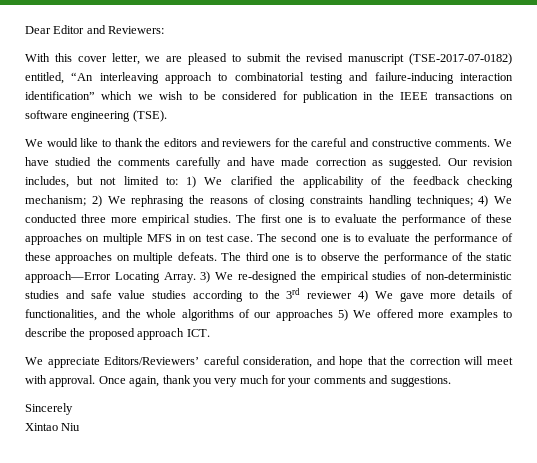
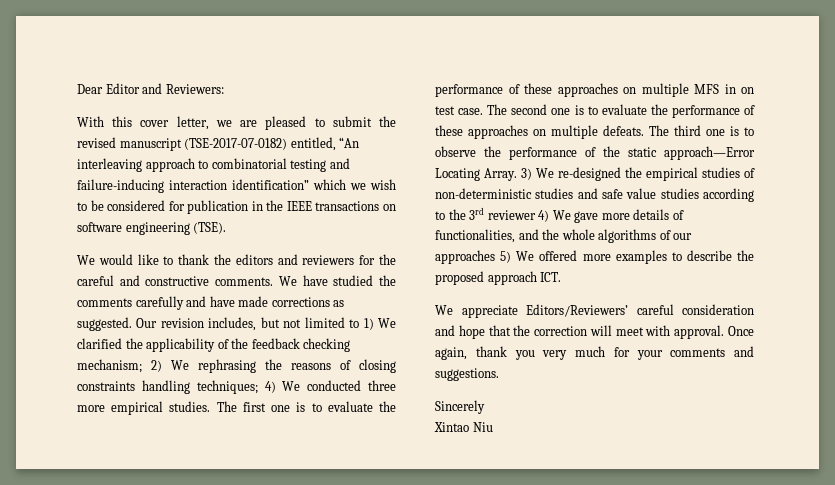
- We have studied the comments carefully and have made correction as suggested.
+ We have studied the comments carefully and have made corrections as suggested.
- Our revision includes, but not limited to: 1) We clarified the applicability of the feedback checking mechanism; 2) We rephrasing the reasons of closing constraints handling techniques; 4) We conducted three more empirical studies.
+ Our revision includes, but not limited to 1) We clarified the applicability of the feedback checking mechanism; 2) We rephrasing the reasons of closing constraints handling techniques; 4) We conducted three more empirical studies.
- We appreciate Editors/Reviewers’ careful consideration, and hope that the correction will meet with approval.
+ We appreciate Editors/Reviewers’ careful consideration and hope that the correction will meet with approval.

